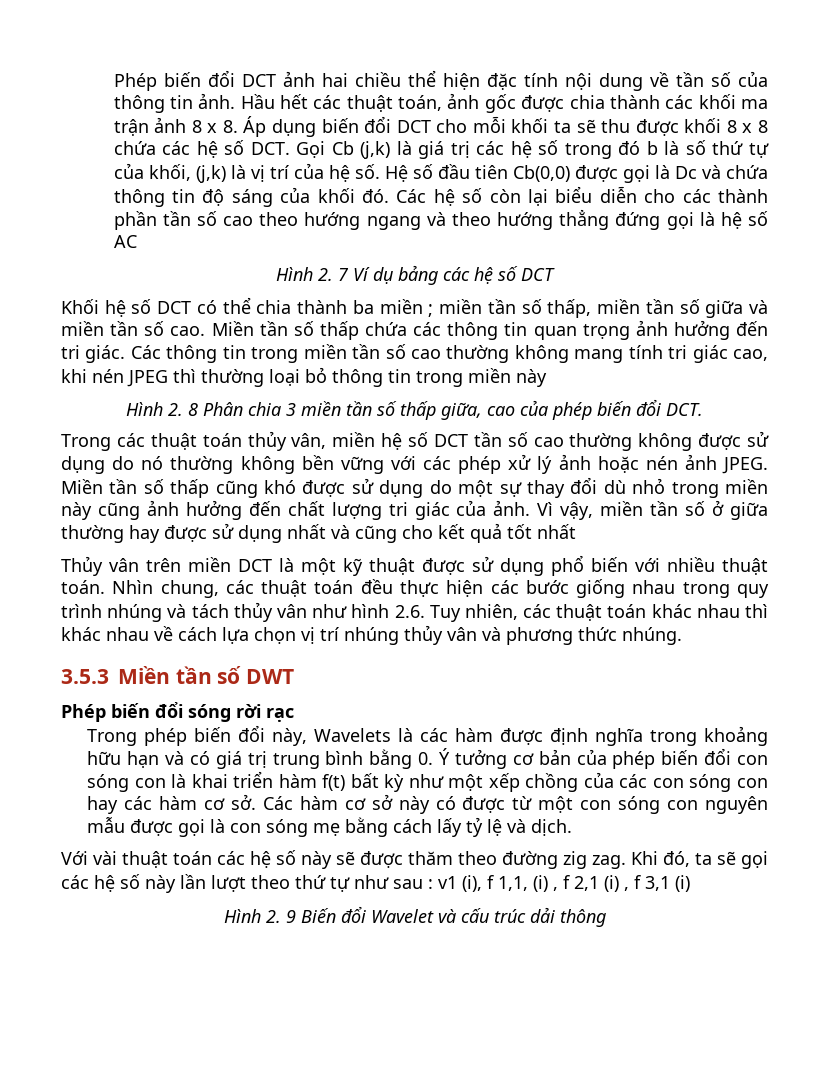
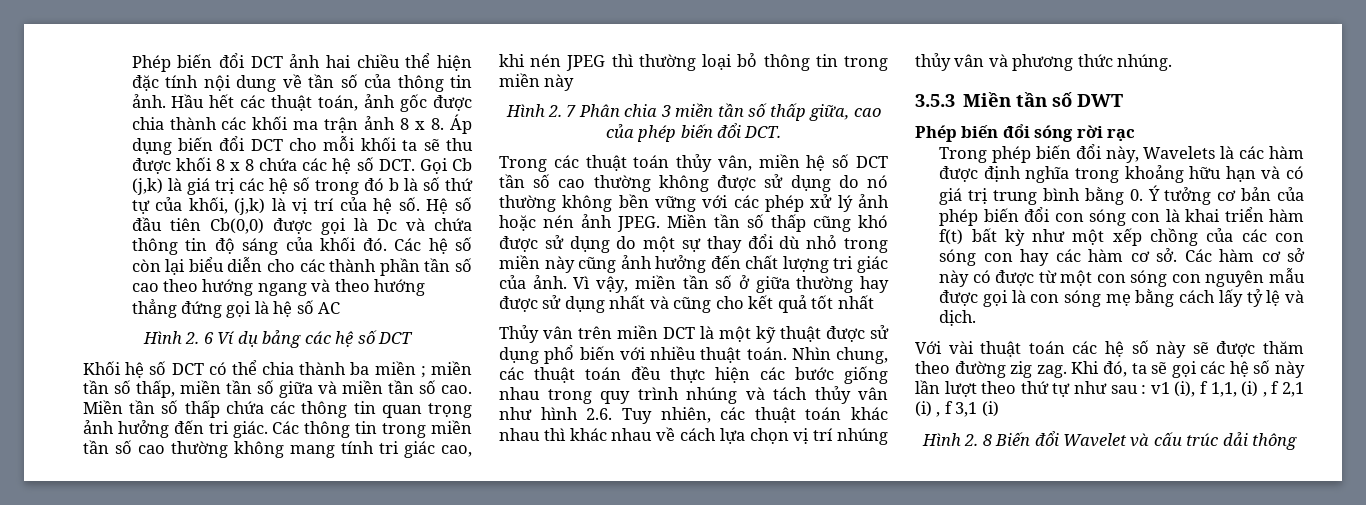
- Hình 2. 7 Ví dụ bảng các hệ số DCT
+ Hình 2. 6 Ví dụ bảng các hệ số DCT
- Hình 2. 8 Phân chia 3 miền tần số thấp giữa, cao của phép biến đổi DCT.
+ Hình 2. 7 Phân chia 3 miền tần số thấp giữa, cao của phép biến đổi DCT.
- Hình 2. 9 Biến đổi Wavelet và cấu trúc dải thông
+ Hình 2. 8 Biến đổi Wavelet và cấu trúc dải thông

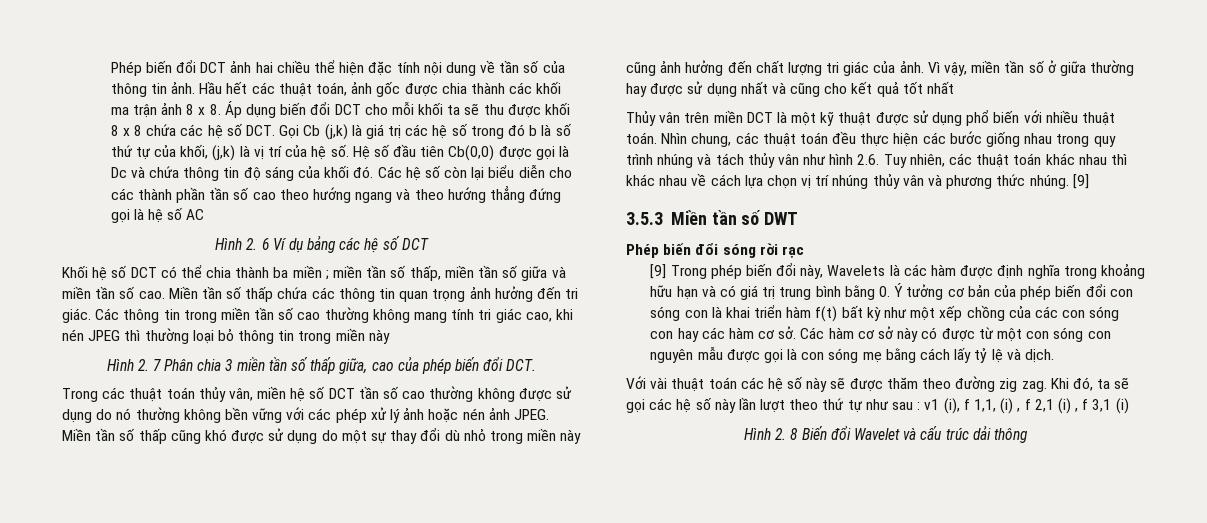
- Nhìn chung, các thuật toán đều thực hiện các bước giống nhau trong quy trình nhúng và tách thủy vân như hình 2.6. Tuy nhiên, các thuật toán khác nhau thì khác nhau về cách lựa chọn vị trí nhúng thủy vân và phương thức nhúng.
+ Nhìn chung, các thuật toán đều thực hiện các bước giống nhau trong quy trình nhúng và tách thủy vân như hình 2.6. Tuy nhiên, các thuật toán khác nhau thì khác nhau về cách lựa chọn vị trí nhúng thủy vân và phương thức nhúng. [9]
- Trong phép biến đổi này, Wavelets là các hàm được định nghĩa trong khoảng hữu hạn và có giá trị trung bình bằng 0. Ý tưởng cơ bản của phép biến đổi con sóng con là khai triển hàm f(t) bất kỳ như một xếp chồng của các con sóng con hay các hàm cơ sở.
+ [9] Trong phép biến đổi này, Wavelets là các hàm được định nghĩa trong khoảng hữu hạn và có giá trị trung bình bằng 0. Ý tưởng cơ bản của phép biến đổi con sóng con là khai triển hàm f(t) bất kỳ như một xếp chồng của các con sóng con hay các hàm cơ sở.

